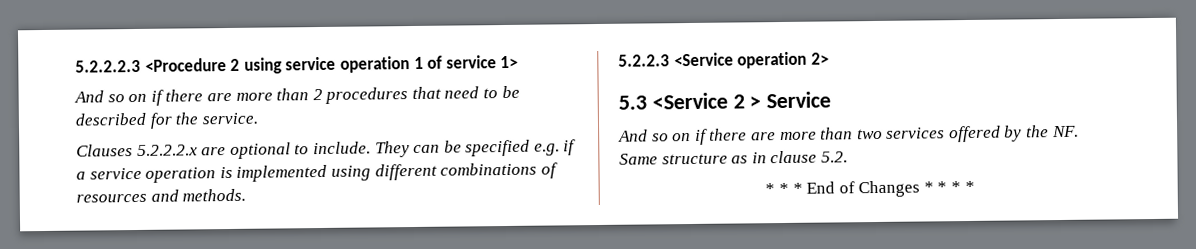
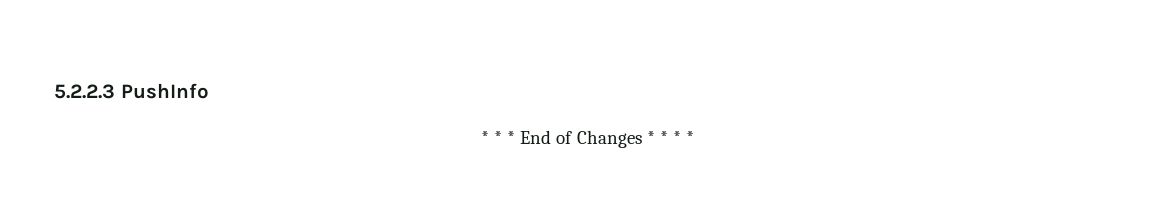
- 5.2.2.2.3 <Procedure 2 using service operation 1 of service 1>
- And so on if there are more than 2 procedures that need to be described for the service.
- Clauses 5.2.2.2.x are optional to include. They can be specified e.g. if a service operation is implemented using different combinations of resources and methods.
- 5.2.2.3 <Service operation 2>
- 5.3 <Service 2 > Service
- And so on if there are more than two services offered by the NF. Same structure as in clause 5.2.
+ 5.2.2.3 PushInfo

